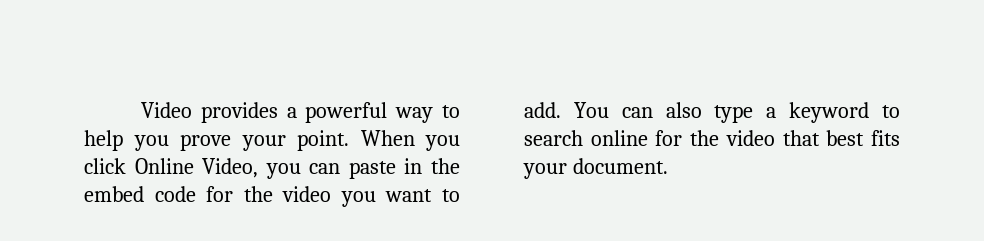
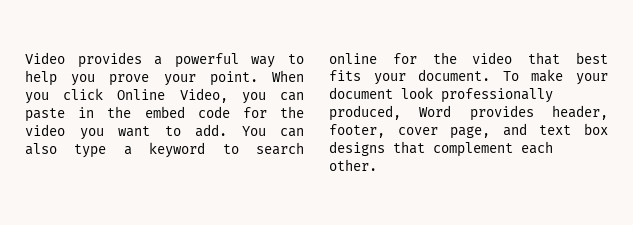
+ To make your document look professionally produced, Word provides header, footer, cover page, and text box designs that complement each other.

